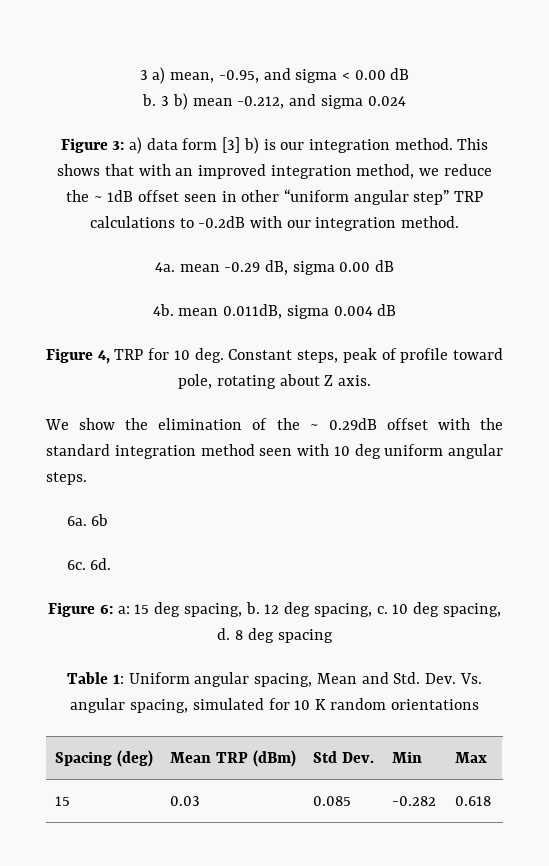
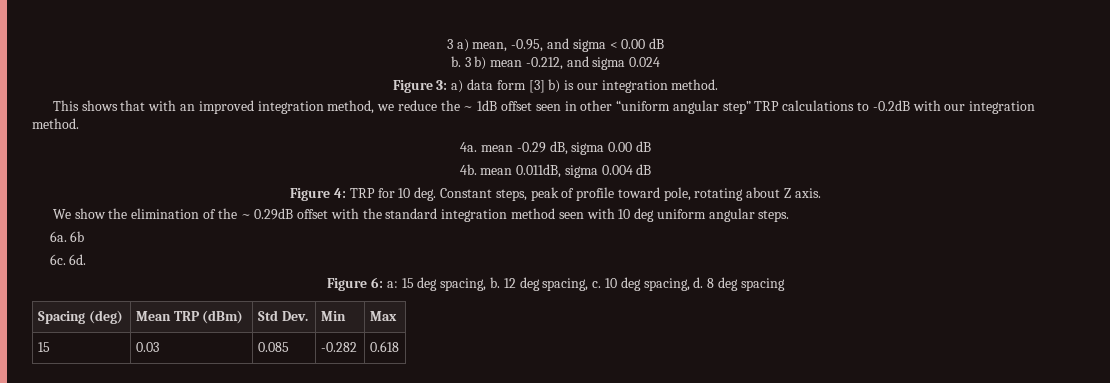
- Figure 3: a) data form [3] b) is our integration method. This shows that with an improved integration method, we reduce the ~ 1dB offset seen in other “uniform angular step” TRP calculations to -0.2dB with our integration method.
+ Figure 3: a) data form [3] b) is our integration method.
+ This shows that with an improved integration method, we reduce the ~ 1dB offset seen in other “uniform angular step” TRP calculations to -0.2dB with our integration method.
- Figure 4, TRP for 10 deg.
+ Figure 4: TRP for 10 deg.
- Table 1: Uniform angular spacing, Mean and Std. Dev. Vs. angular spacing, simulated for 10 K random orientations

